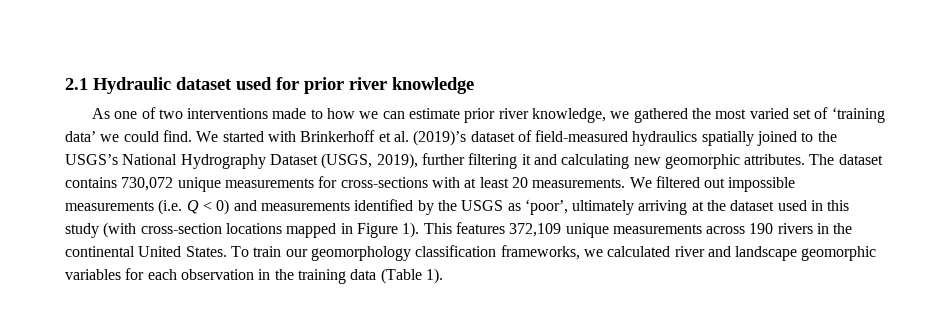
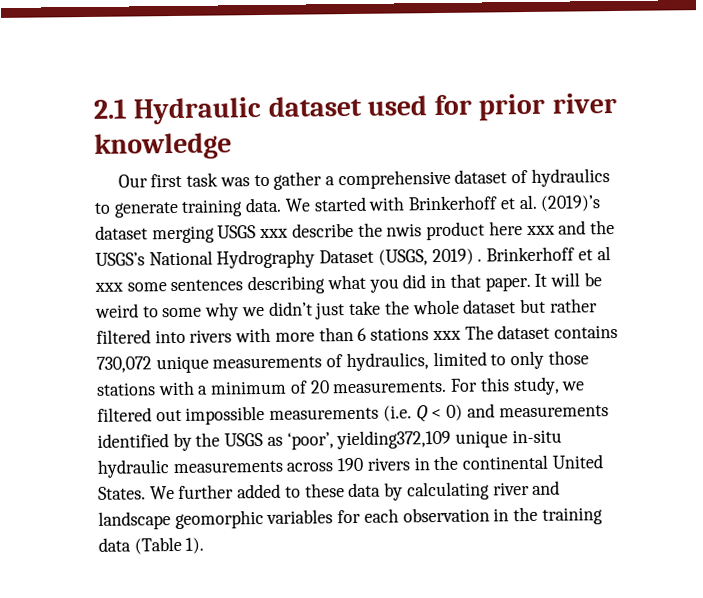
- As one of two interventions made to how we can estimate prior river knowledge, we gathered the most varied set of ‘training data’ we could find.
+ Our first task was to gather a comprehensive dataset of hydraulics to generate training data.
- We started with Brinkerhoff et al. (2019)’s dataset of field-measured hydraulics spatially joined to the USGS’s National Hydrography Dataset (USGS, 2019), further filtering it and calculating new geomorphic attributes. The dataset contains 730,072 unique measurements for cross-sections with at least 20 measurements. We filtered out impossible measurements (i.e. Q < 0) and measurements identified by the USGS as ‘poor’, ultimately arriving at the dataset used in this study (with cross-section locations mapped in Figure 1). This features 372,109 unique measurements across 190 rivers in the continental United States.
+ We started with Brinkerhoff et al. (2019)’s dataset merging USGS xxx describe the nwis product here xxx and the USGS’s National Hydrography Dataset (USGS, 2019) . Brinkerhoff et al xxx some sentences describing what you did in that paper. It will be weird to some why we didn’t just take the whole dataset but rather filtered into rivers with more than 6 stations xxx The dataset contains 730,072 unique measurements of hydraulics, limited to only those stations with a minimum of 20 measurements. For this study, we filtered out impossible measurements (i.e. Q < 0) and measurements identified by the USGS as ‘poor’, yielding372,109 unique in-situ hydraulic measurements across 190 rivers in the continental United States.
- To train our geomorphology classification frameworks, we calculated river and landscape geomorphic variables for each observation in the training data (Table 1).
+ We further added to these data by calculating river and landscape geomorphic variables for each observation in the training data (Table 1).

